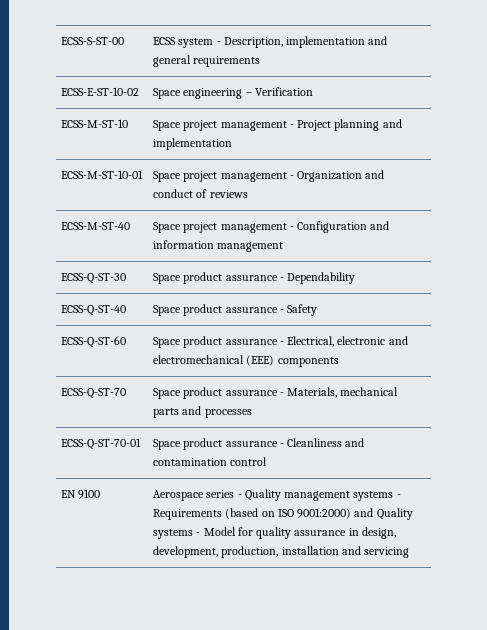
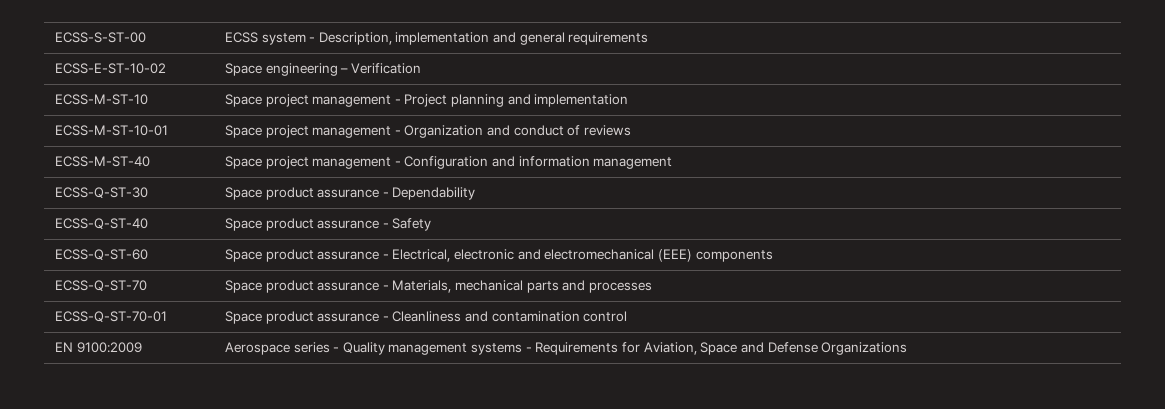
- EN 9100 | Aerospace series - Quality management systems - Requirements (based on ISO 9001:2000) and Quality systems - Model for quality assurance in design, development, production, installation and servicing
+ EN 9100:2009 | Aerospace series - Quality management systems - Requirements for Aviation, Space and Defense Organizations

